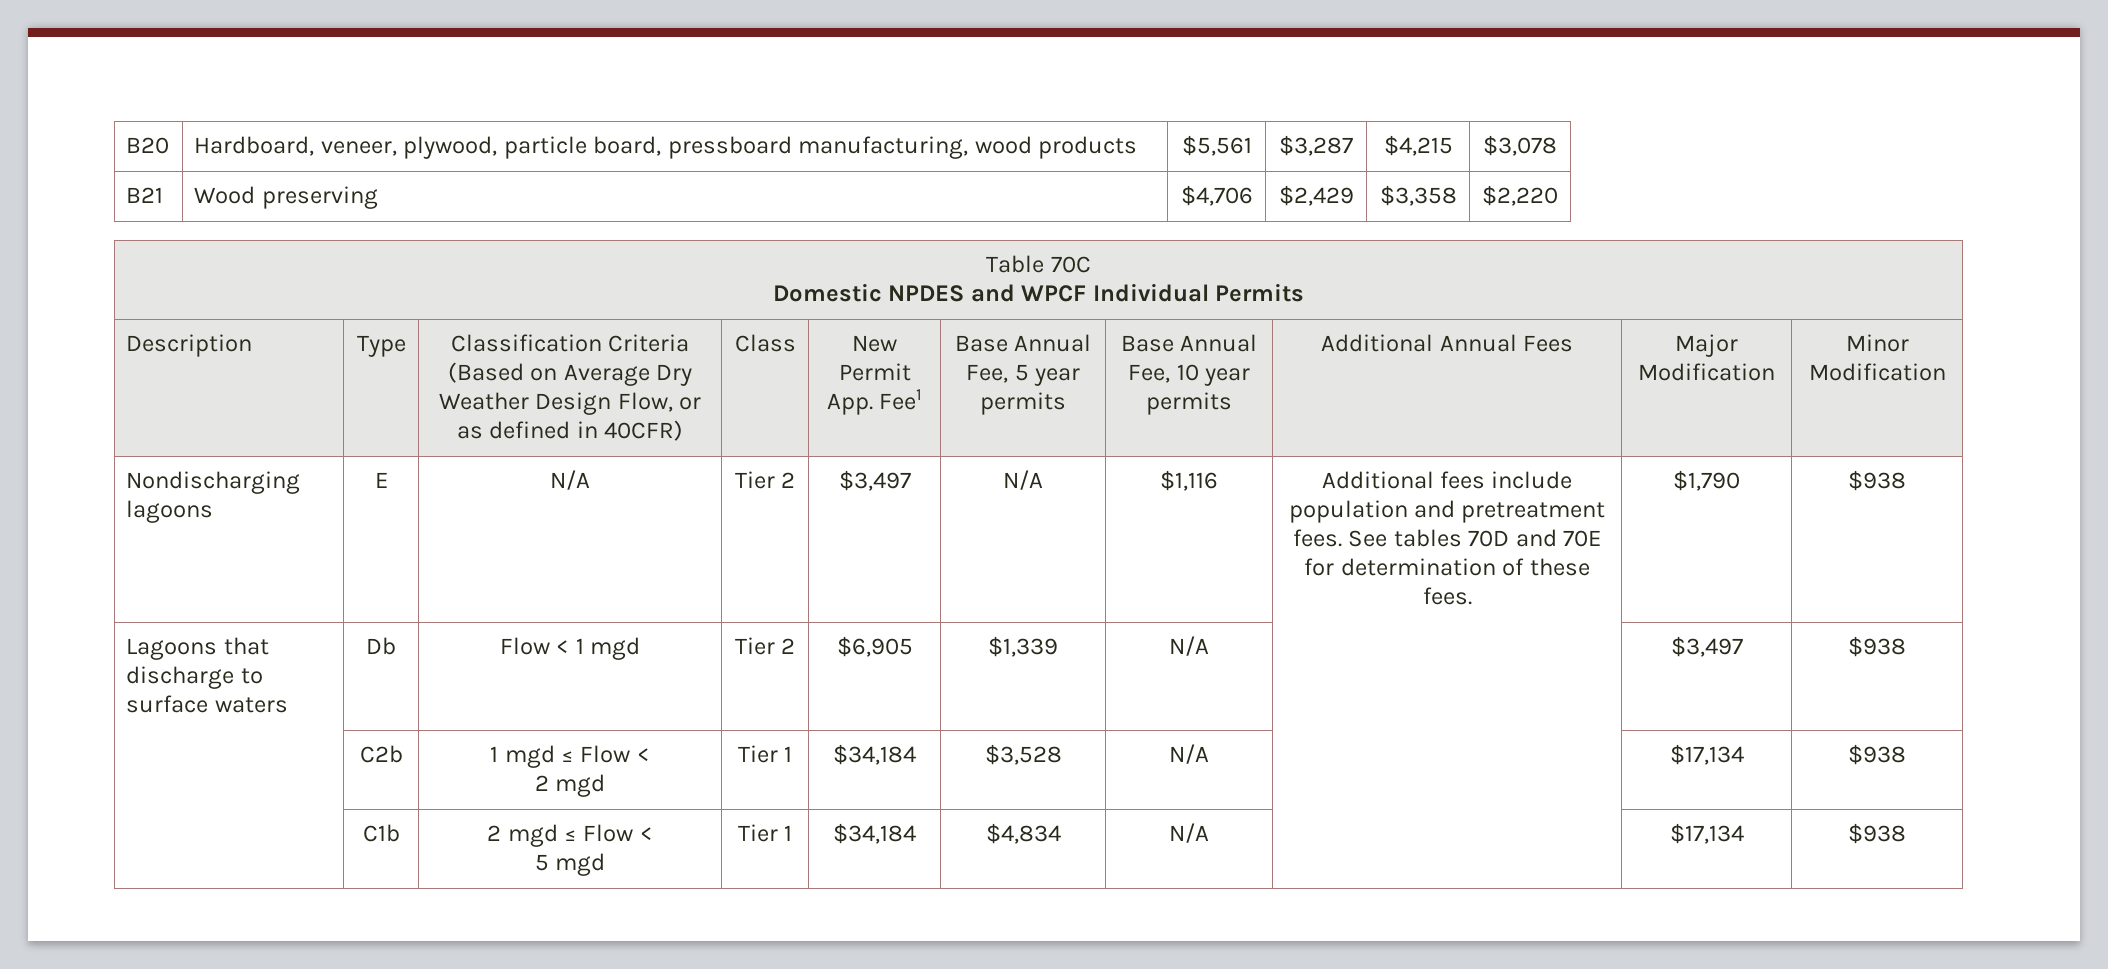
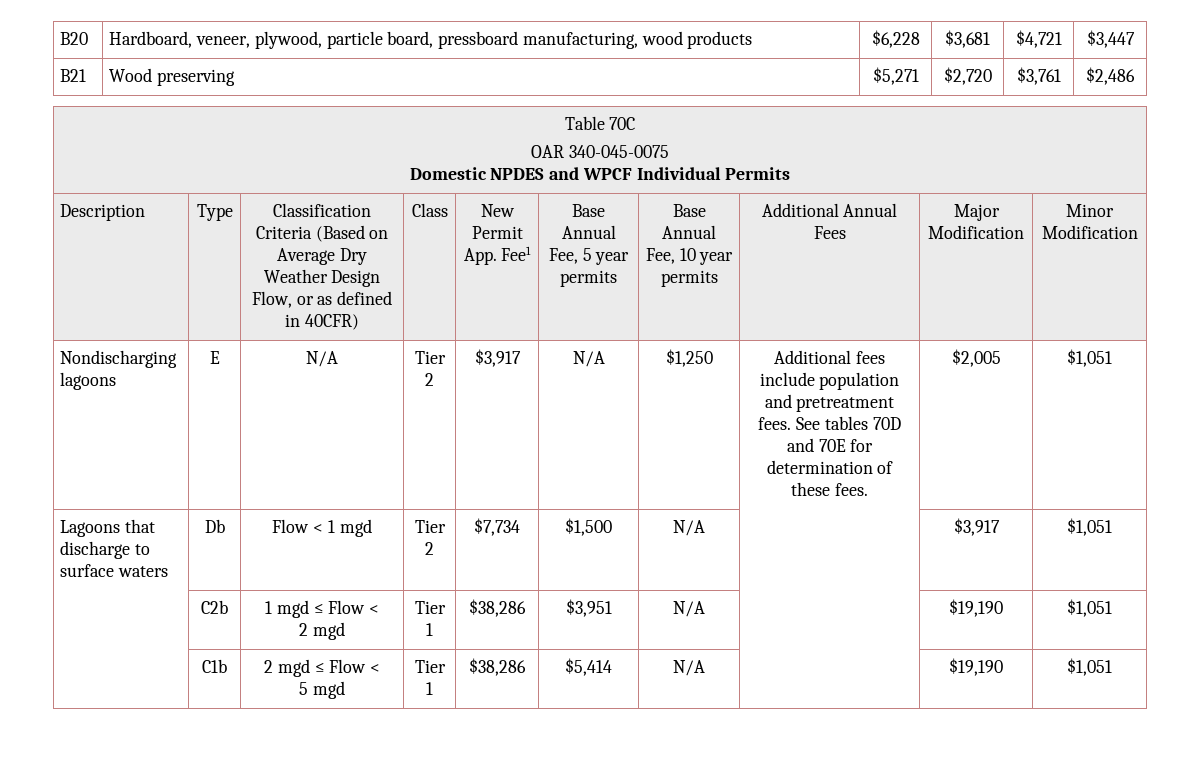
- B20 | Hardboard, veneer, plywood, particle board, pressboard manufacturing, wood products | $5,561 | $3,287 | $4,215 | $3,078
+ B20 | Hardboard, veneer, plywood, particle board, pressboard manufacturing, wood products | $6,228 | $3,681 | $4,721 | $3,447
- B21 | Wood preserving | $4,706 | $2,429 | $3,358 | $2,220
+ B21 | Wood preserving | $5,271 | $2,720 | $3,761 | $2,486
  Table 70C
+ OAR 340-045-0075
- Nondischarging lagoons | E | N/A | Tier 2 | $3,497 | N/A | $1,116 | Additional fees include population and pretreatment fees. See tables 70D and 70E for determination of these fees. | $1,790 | $938
+ Nondischarging lagoons | E | N/A | Tier 2 | $3,917 | N/A | $1,250 | Additional fees include population and pretreatment fees. See tables 70D and 70E for determination of these fees. | $2,005 | $1,051
- Lagoons that discharge to surface waters | Db | Flow < 1 mgd | Tier 2 | $6,905 | $1,339 | N/A | | $3,497 | $938
+ Lagoons that discharge to surface waters | Db | Flow < 1 mgd | Tier 2 | $7,734 | $1,500 | N/A | | $3,917 | $1,051
  | C2b | 1 mgd ≤ Flow <
- 2 mgd | Tier 1 | $34,184 | $3,528 | N/A | | $17,134 | $938
+ 2 mgd | Tier 1 | $38,286 | $3,951 | N/A | | $19,190 | $1,051
  | C1b | 2 mgd ≤ Flow <
- 5 mgd | Tier 1 | $34,184 | $4,834 | N/A | | $17,134 | $938
+ 5 mgd | Tier 1 | $38,286 | $5,414 | N/A | | $19,190 | $1,051

